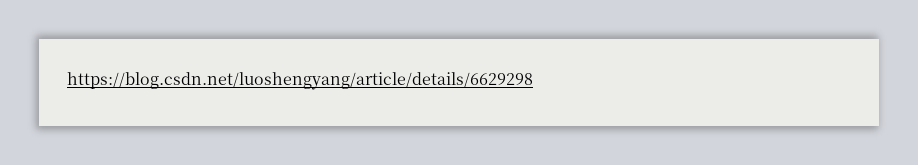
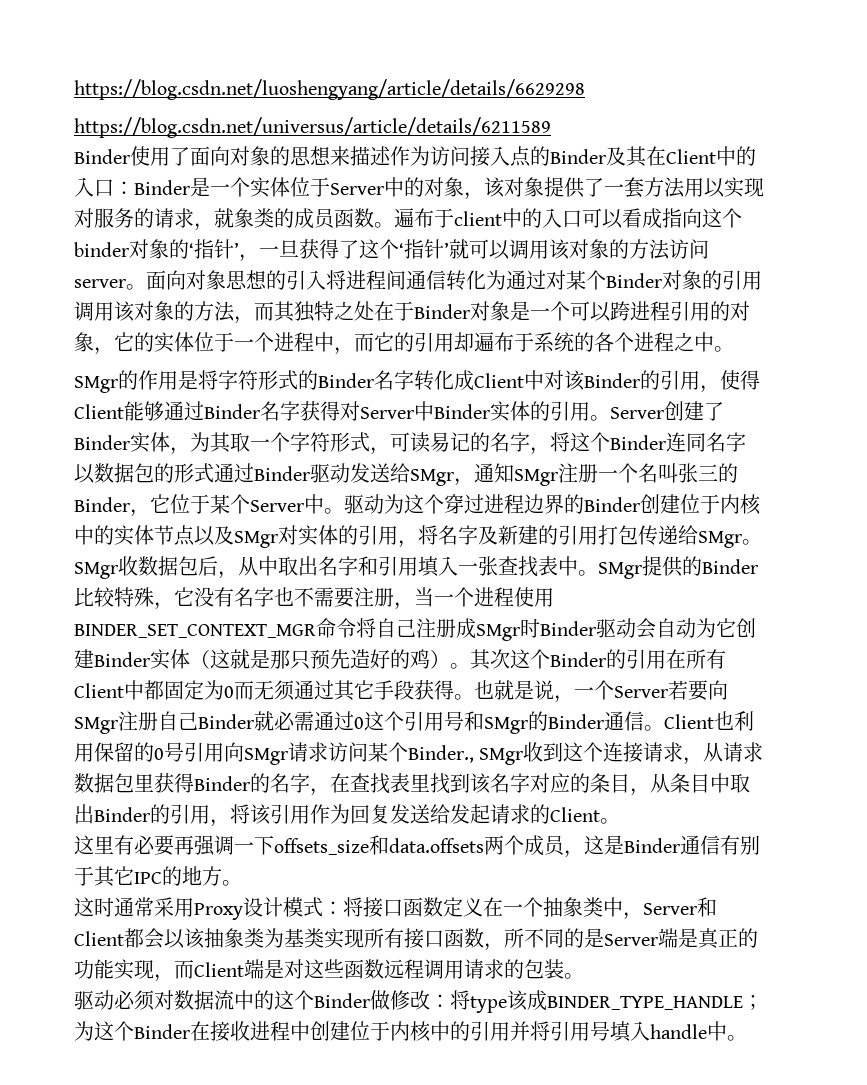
+ https://blog.csdn.net/universus/article/details/6211589
+ Binder使用了面向对象的思想来描述作为访问接入点的Binder及其在Client中的入口：Binder是一个实体位于Server中的对象，该对象提供了一套方法用以实现对服务的请求，就象类的成员函数。遍布于client中的入口可以看成指向这个binder对象的‘指针’，一旦获得了这个‘指针’就可以调用该对象的方法访问server。面向对象思想的引入将进程间通信转化为通过对某个Binder对象的引用调用该对象的方法，而其独特之处在于Binder对象是一个可以跨进程引用的对象，它的实体位于一个进程中，而它的引用却遍布于系统的各个进程之中。
+ SMgr的作用是将字符形式的Binder名字转化成Client中对该Binder的引用，使得Client能够通过Binder名字获得对Server中Binder实体的引用。Server创建了Binder实体，为其取一个字符形式，可读易记的名字，将这个Binder连同名字以数据包的形式通过Binder驱动发送给SMgr，通知SMgr注册一个名叫张三的Binder，它位于某个Server中。驱动为这个穿过进程边界的Binder创建位于内核中的实体节点以及SMgr对实体的引用，将名字及新建的引用打包传递给SMgr。SMgr收数据包后，从中取出名字和引用填入一张查找表中。SMgr提供的Binder比较特殊，它没有名字也不需要注册，当一个进程使用BINDER_SET_CONTEXT_MGR命令将自己注册成SMgr时Binder驱动会自动为它创建Binder实体（这就是那只预先造好的鸡）。其次这个Binder的引用在所有Client中都固定为0而无须通过其它手段获得。也就是说，一个Server若要向SMgr注册自己Binder就必需通过0这个引用号和SMgr的Binder通信。Client也利用保留的0号引用向SMgr请求访问某个Binder., SMgr收到这个连接请求，从请求数据包里获得Binder的名字，在查找表里找到该名字对应的条目，从条目中取出Binder的引用，将该引用作为回复发送给发起请求的Client。
+ 这里有必要再强调一下offsets_size和data.offsets两个成员，这是Binder通信有别于其它IPC的地方。
+ 这时通常采用Proxy设计模式：将接口函数定义在一个抽象类中，Server和Client都会以该抽象类为基类实现所有接口函数，所不同的是Server端是真正的功能实现，而Client端是对这些函数远程调用请求的包装。
+ 驱动必须对数据流中的这个Binder做修改：将type该成BINDER_TYPE_HANDLE；为这个Binder在接收进程中创建位于内核中的引用并将引用号填入handle中。

